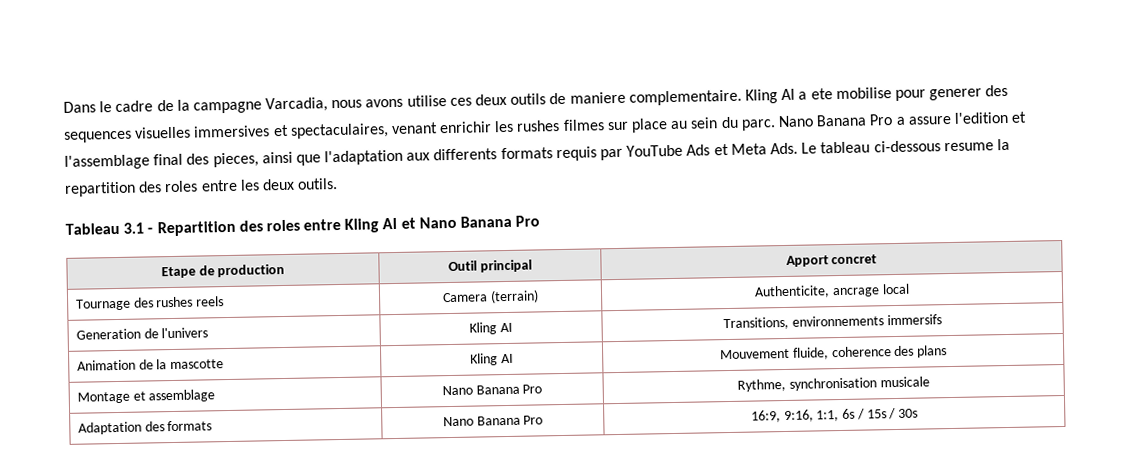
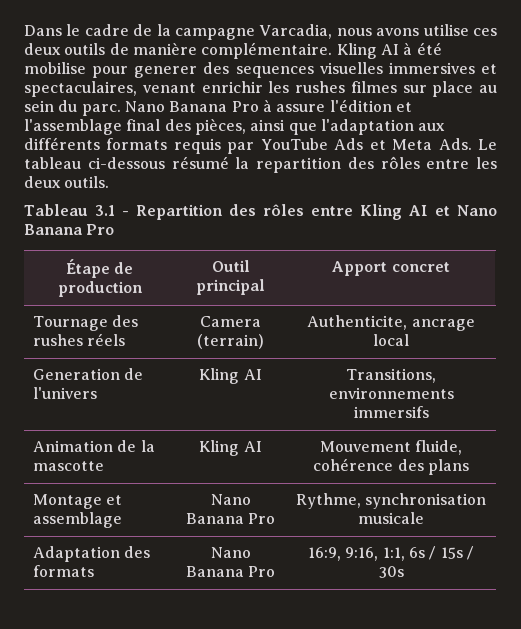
- Dans le cadre de la campagne Varcadia, nous avons utilise ces deux outils de maniere complementaire. Kling AI a ete mobilise pour generer des sequences visuelles immersives et spectaculaires, venant enrichir les rushes filmes sur place au sein du parc.
+ Dans le cadre de la campagne Varcadia, nous avons utilise ces deux outils de manière complémentaire. Kling AI à été mobilise pour generer des sequences visuelles immersives et spectaculaires, venant enrichir les rushes filmes sur place au sein du parc.
- Nano Banana Pro a assure l'edition et l'assemblage final des pieces, ainsi que l'adaptation aux differents formats requis par YouTube Ads et Meta Ads. Le tableau ci-dessous resume la repartition des roles entre les deux outils.
+ Nano Banana Pro à assure l'édition et l'assemblage final des pièces, ainsi que l'adaptation aux différents formats requis par YouTube Ads et Meta Ads. Le tableau ci-dessous résumé la repartition des rôles entre les deux outils.
- Tableau 3.1 - Repartition des roles entre Kling AI et Nano Banana Pro
+ Tableau 3.1 - Repartition des rôles entre Kling AI et Nano Banana Pro
- Etape de production | Outil principal | Apport concret
+ Étape de production | Outil principal | Apport concret
- Tournage des rushes reels | Camera (terrain) | Authenticite, ancrage local
+ Tournage des rushes réels | Camera (terrain) | Authenticite, ancrage local
- Animation de la mascotte | Kling AI | Mouvement fluide, coherence des plans
+ Animation de la mascotte | Kling AI | Mouvement fluide, cohérence des plans

